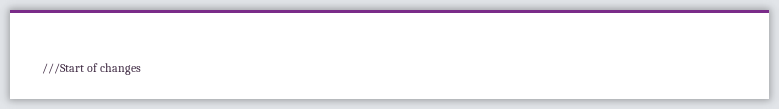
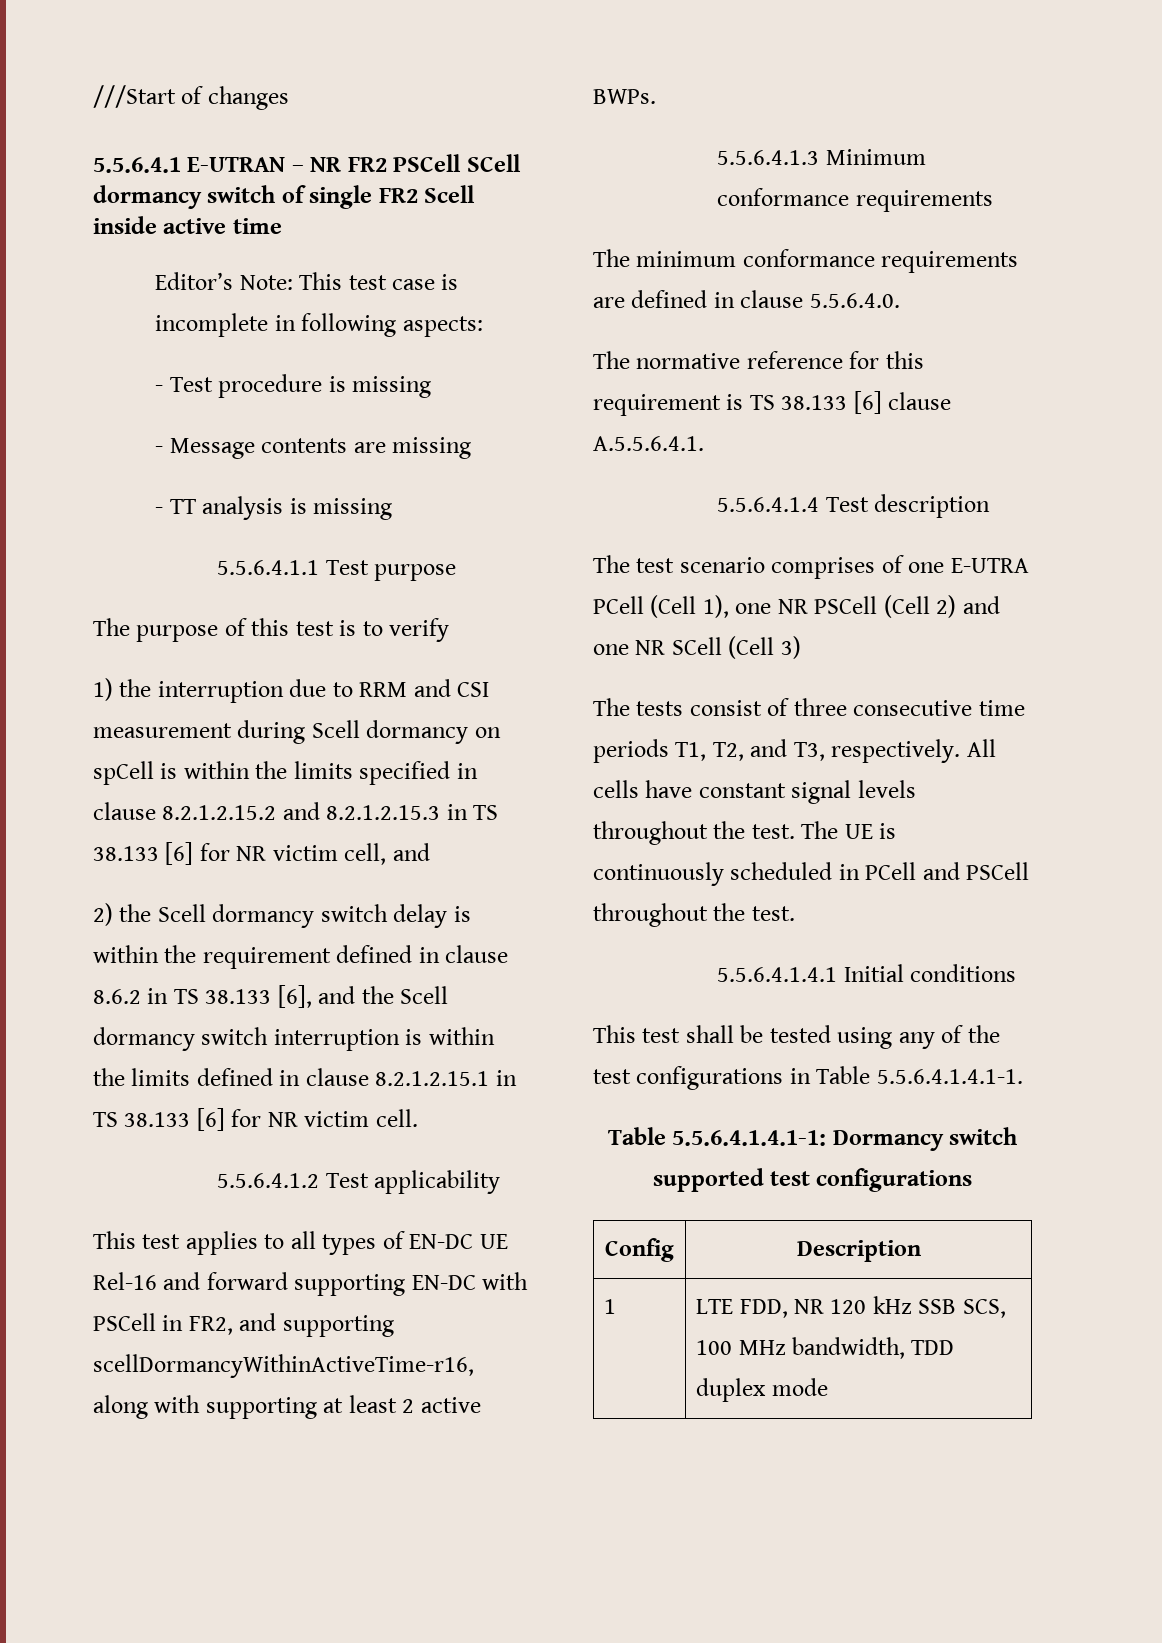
+ 5.5.6.4.1 E-UTRAN – NR FR2 PSCell SCell dormancy switch of single FR2 Scell inside active time
+ Editor’s Note: This test case is incomplete in following aspects:
+ - Test procedure is missing
+ - Message contents are missing
+ - TT analysis is missing
+ 5.5.6.4.1.1 Test purpose
+ The purpose of this test is to verify
+ 1) the interruption due to RRM and CSI measurement during Scell dormancy on spCell is within the limits specified in clause 8.2.1.2.15.2 and 8.2.1.2.15.3 in TS 38.133 [6] for NR victim cell, and
+ 2) the Scell dormancy switch delay is within the requirement defined in clause 8.6.2 in TS 38.133 [6], and the Scell dormancy switch interruption is within the limits defined in clause 8.2.1.2.15.1 in TS 38.133 [6] for NR victim cell.
+ 5.5.6.4.1.2 Test applicability
+ This test applies to all types of EN-DC UE Rel-16 and forward supporting EN-DC with PSCell in FR2, and supporting scellDormancyWithinActiveTime-r16, along with supporting at least 2 active BWPs.
+ 5.5.6.4.1.3 Minimum conformance requirements
+ The minimum conformance requirements are defined in clause 5.5.6.4.0.
+ The normative reference for this requirement is TS 38.133 [6] clause A.5.5.6.4.1.
+ 5.5.6.4.1.4 Test description
+ The test scenario comprises of one E-UTRA PCell (Cell 1), one NR PSCell (Cell 2) and one NR SCell (Cell 3)
+ The tests consist of three consecutive time periods T1, T2, and T3, respectively. All cells have constant signal levels throughout the test. The UE is continuously scheduled in PCell and PSCell throughout the test.
+ 5.5.6.4.1.4.1 Initial conditions
+ This test shall be tested using any of the test configurations in Table 5.5.6.4.1.4.1-1.
+ Table 5.5.6.4.1.4.1-1: Dormancy switch supported test configurations
+ Config | Description
+ 1 | LTE FDD, NR 120 kHz SSB SCS, 100 MHz bandwidth, TDD duplex mode

